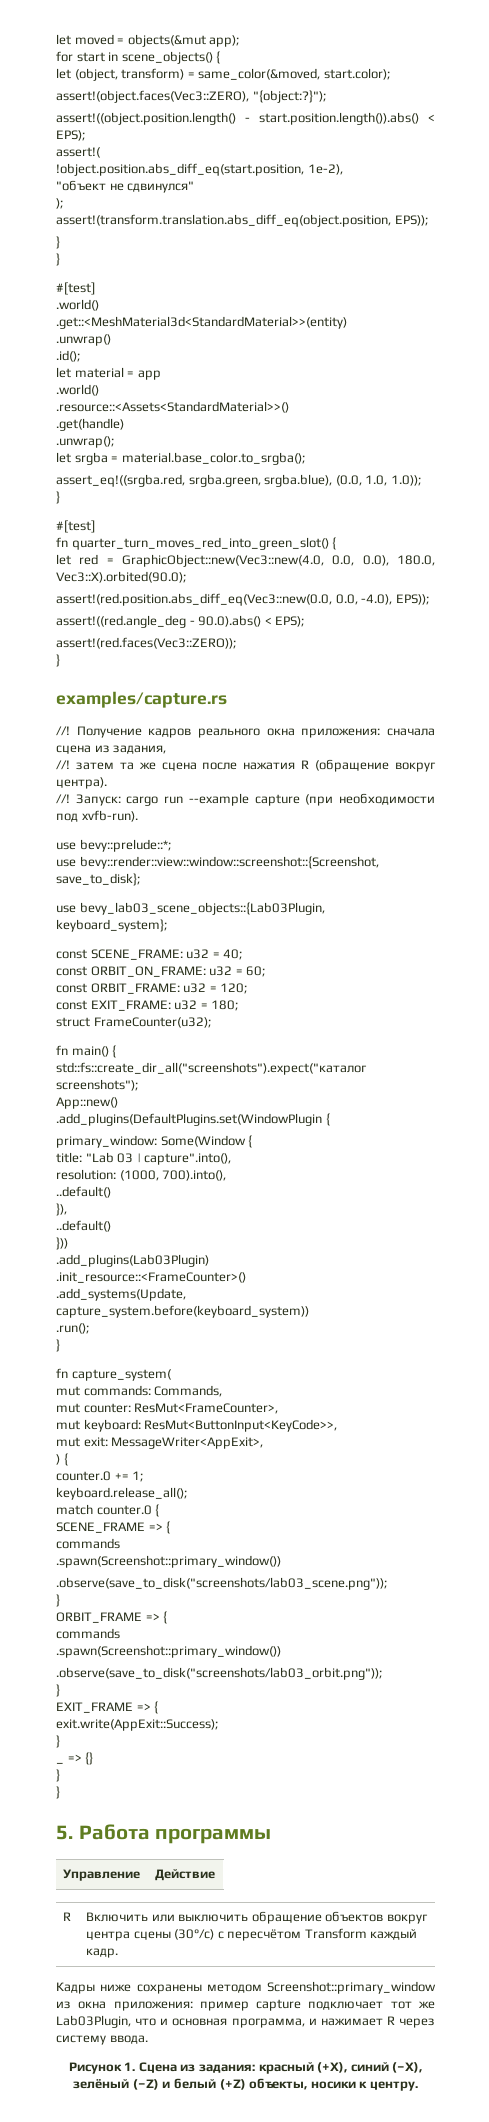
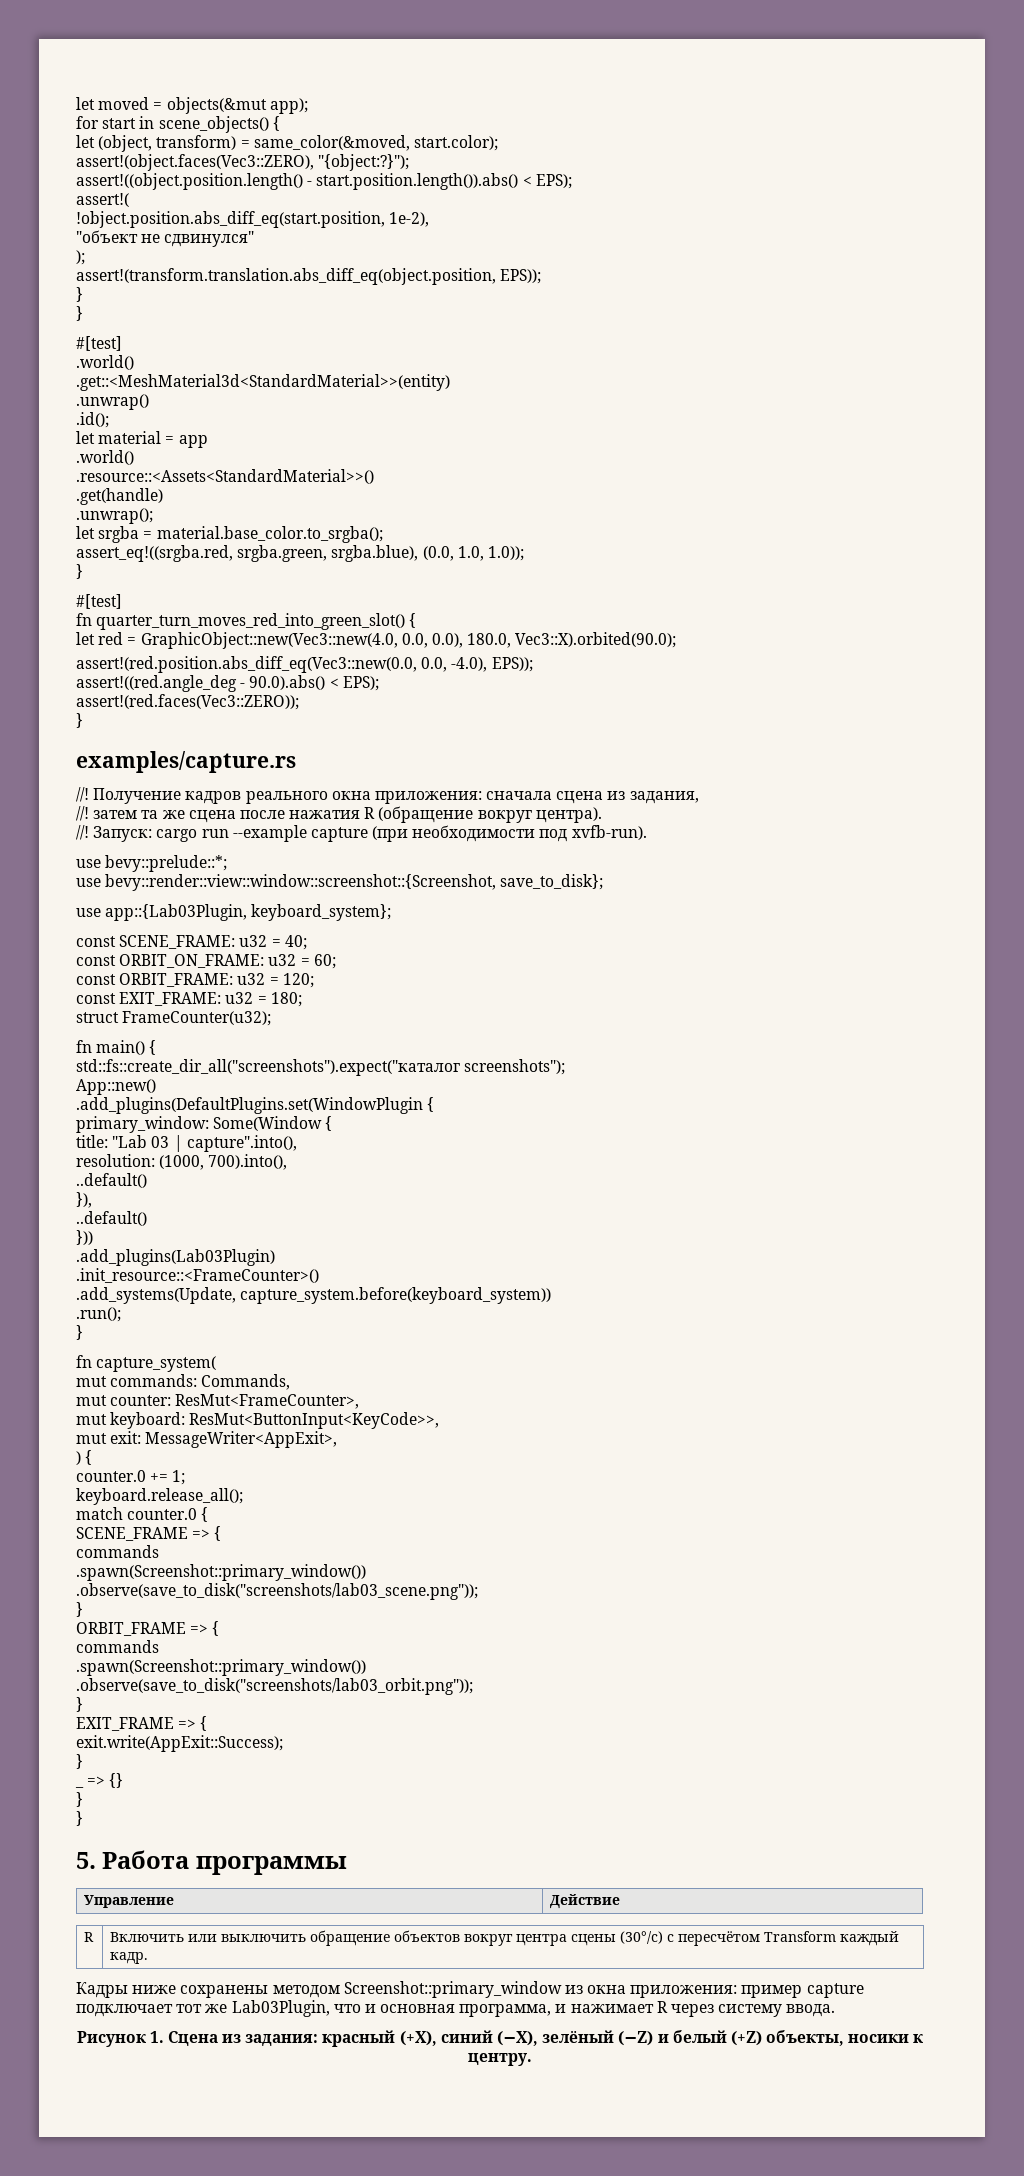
- use bevy_lab03_scene_objects::{Lab03Plugin, keyboard_system};
+ use app::{Lab03Plugin, keyboard_system};

